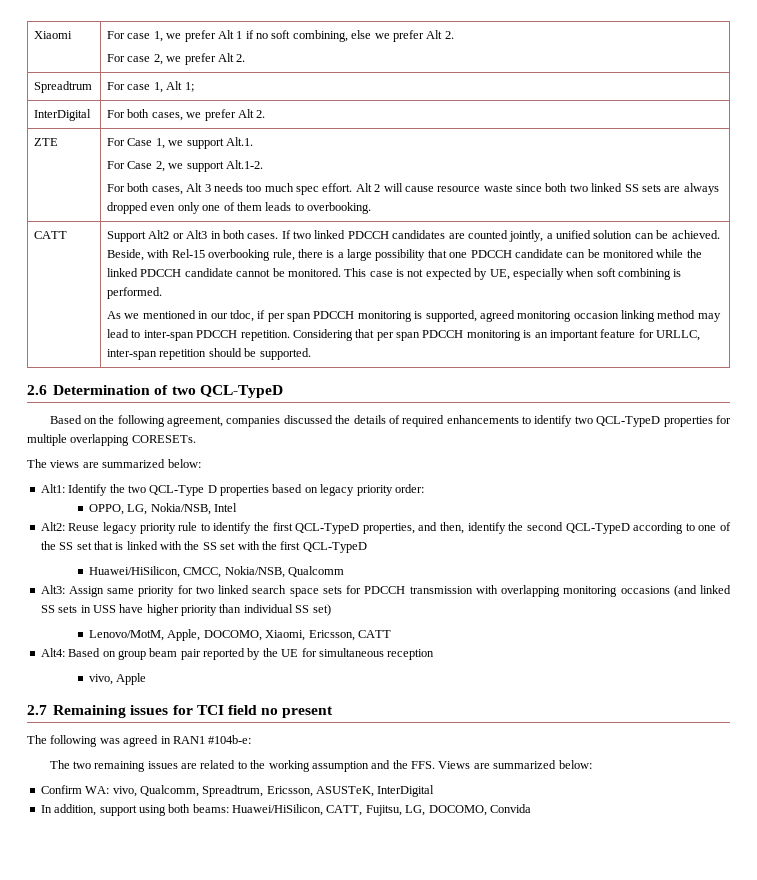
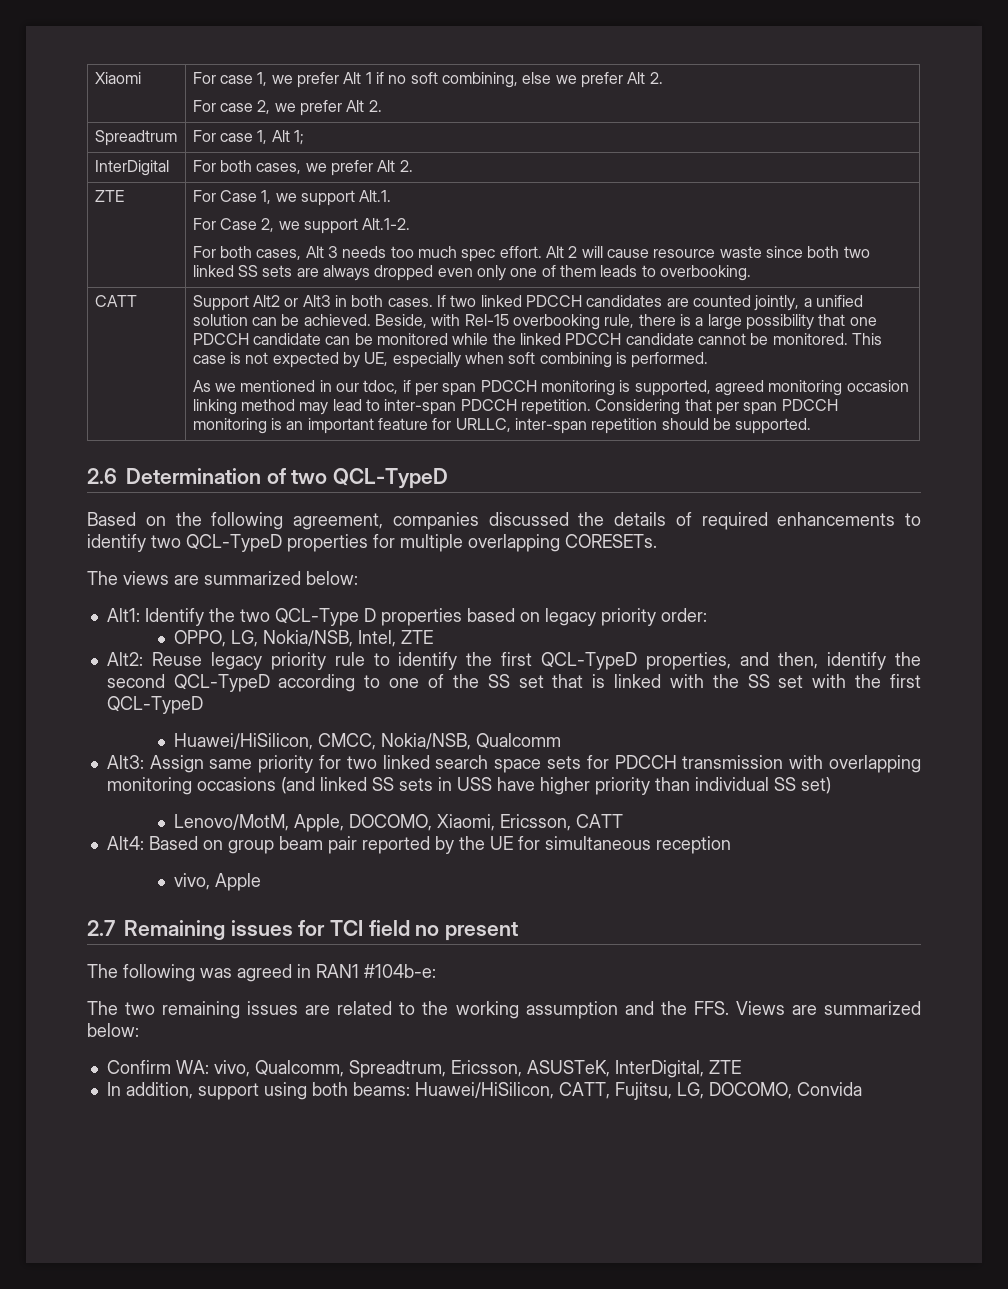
- OPPO, LG, Nokia/NSB, Intel
+ OPPO, LG, Nokia/NSB, Intel, ZTE
- Confirm WA: vivo, Qualcomm, Spreadtrum, Ericsson, ASUSTeK, InterDigital
+ Confirm WA: vivo, Qualcomm, Spreadtrum, Ericsson, ASUSTeK, InterDigital, ZTE

